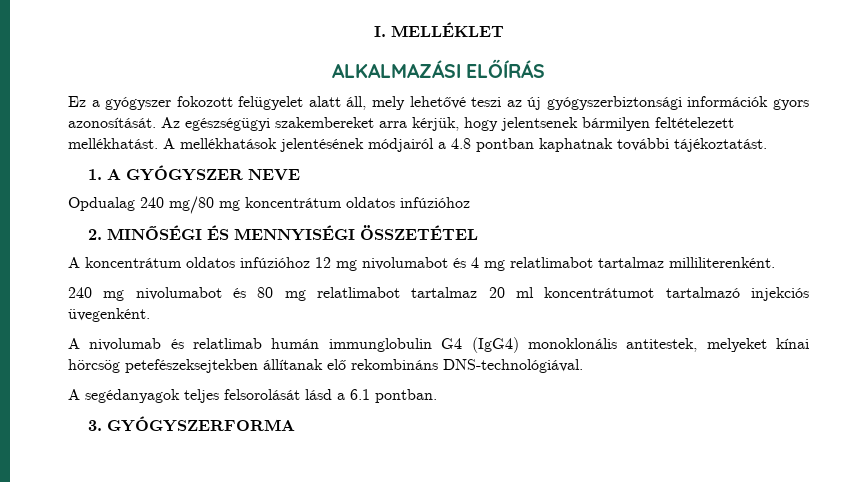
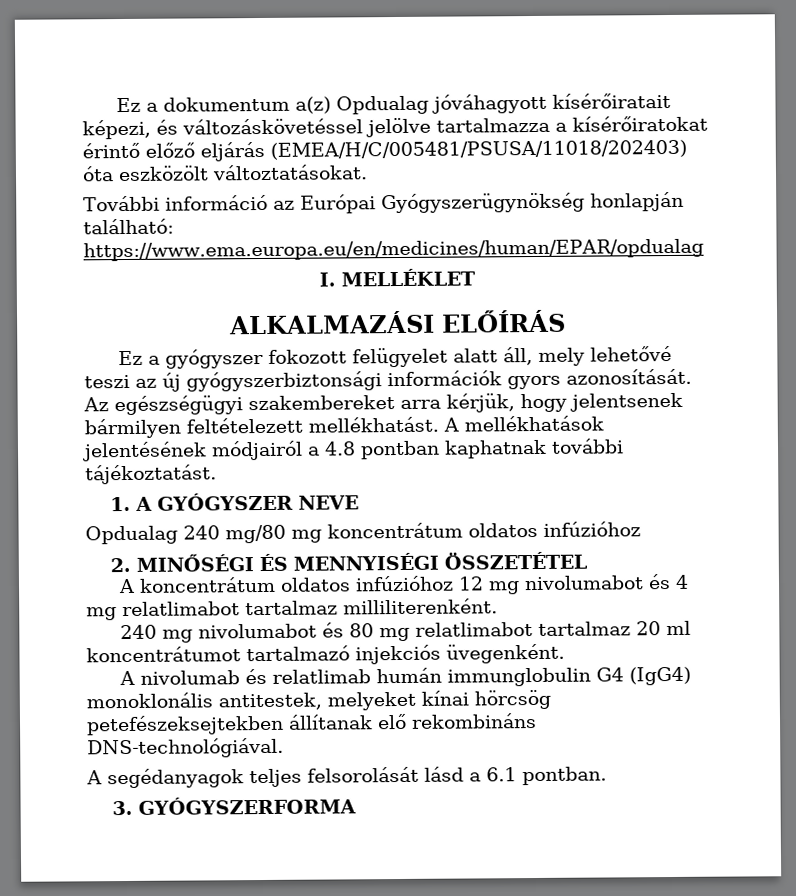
+ Ez a dokumentum a(z) Opdualag jóváhagyott kísérőiratait képezi, és változáskövetéssel jelölve tartalmazza a kísérőiratokat érintő előző eljárás (EMEA/H/C/005481/PSUSA/11018/202403) óta eszközölt változtatásokat.
+ További információ az Európai Gyógyszerügynökség honlapján található: https://www.ema.europa.eu/en/medicines/human/EPAR/opdualag

